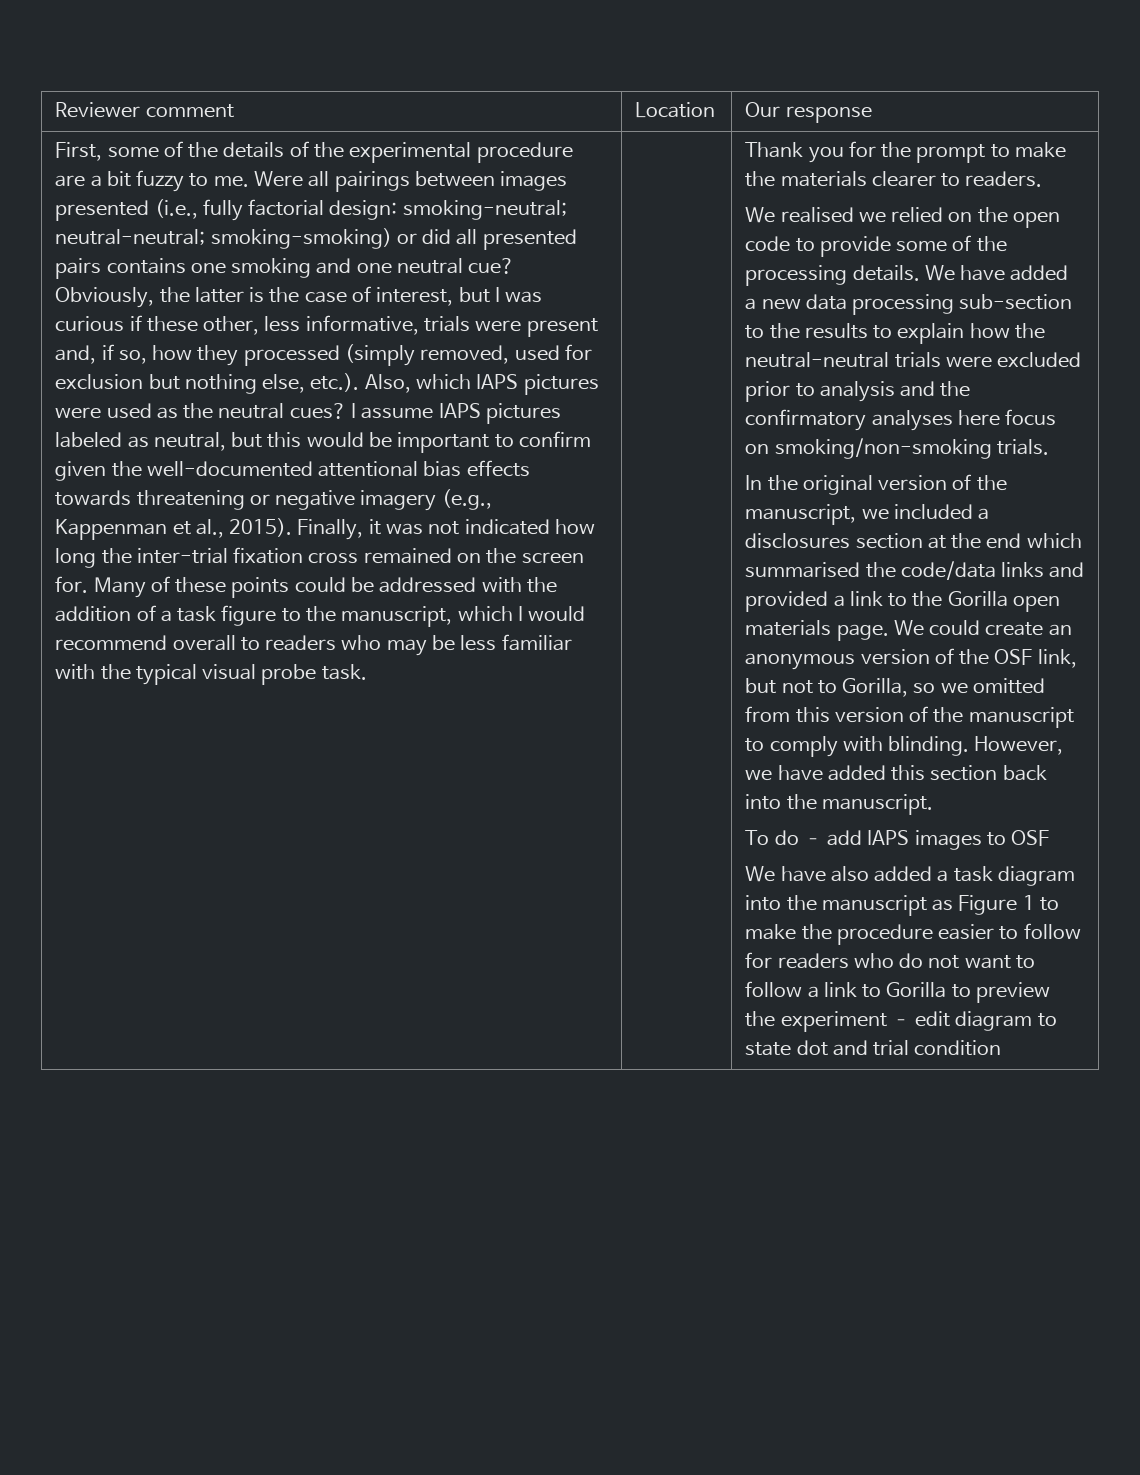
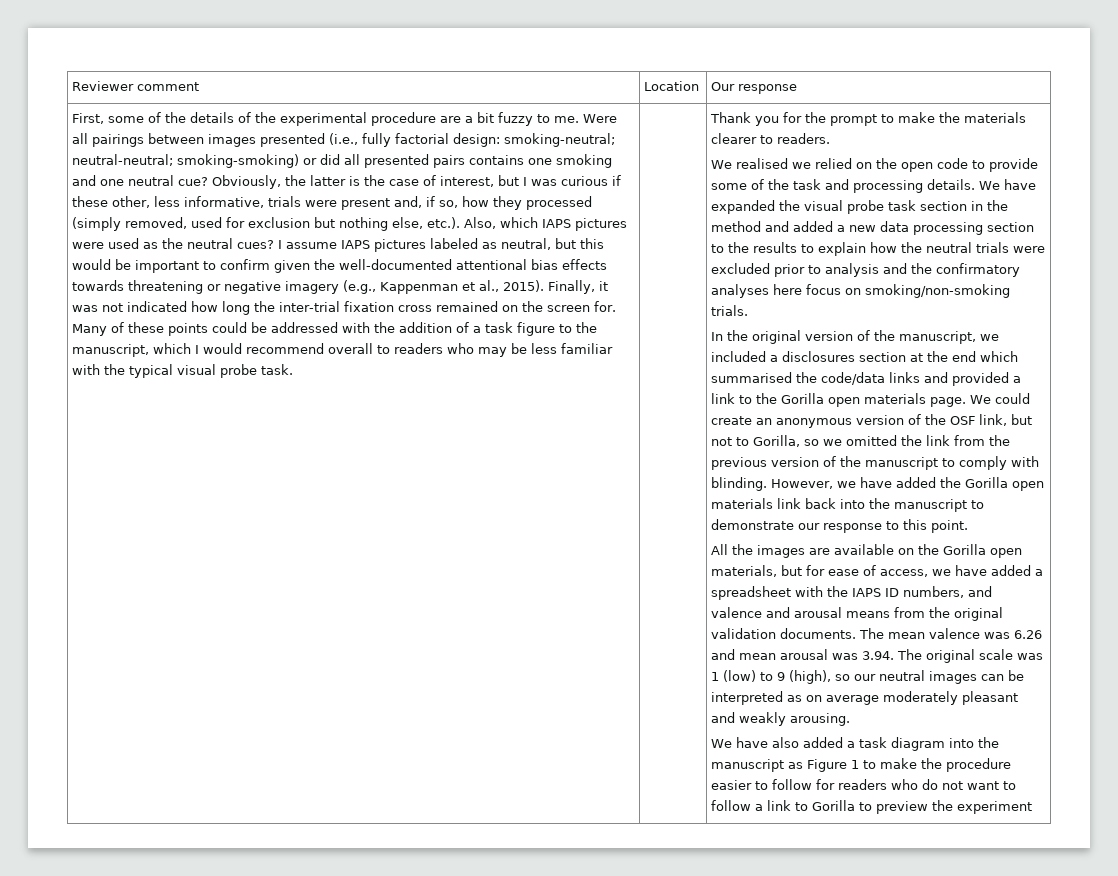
- We realised we relied on the open code to provide some of the processing details.
+ We realised we relied on the open code to provide some of the task and processing details.
- We have added a new data processing sub-section to the results to explain how the neutral-neutral trials were excluded prior to analysis and the confirmatory analyses here focus on smoking/non-smoking trials.
+ We have expanded the visual probe task section in the method and added a new data processing section to the results to explain how the neutral trials were excluded prior to analysis and the confirmatory analyses here focus on smoking/non-smoking trials.
- We could create an anonymous version of the OSF link, but not to Gorilla, so we omitted from this version of the manuscript to comply with blinding.
+ We could create an anonymous version of the OSF link, but not to Gorilla, so we omitted the link from the previous version of the manuscript to comply with blinding.
- However, we have added this section back into the manuscript.
- To do – add IAPS images to OSF
+ However, we have added the Gorilla open materials link back into the manuscript to demonstrate our response to this point.
+ All the images are available on the Gorilla open materials, but for ease of access, we have added a spreadsheet with the IAPS ID numbers, and valence and arousal means from the original validation documents. The mean valence was 6.26 and mean arousal was 3.94. The original scale was 1 (low) to 9 (high), so our neutral images can be interpreted as on average moderately pleasant and weakly arousing.
- We have also added a task diagram into the manuscript as Figure 1 to make the procedure easier to follow for readers who do not want to follow a link to Gorilla to preview the experiment – edit diagram to state dot and trial condition
+ We have also added a task diagram into the manuscript as Figure 1 to make the procedure easier to follow for readers who do not want to follow a link to Gorilla to preview the experiment

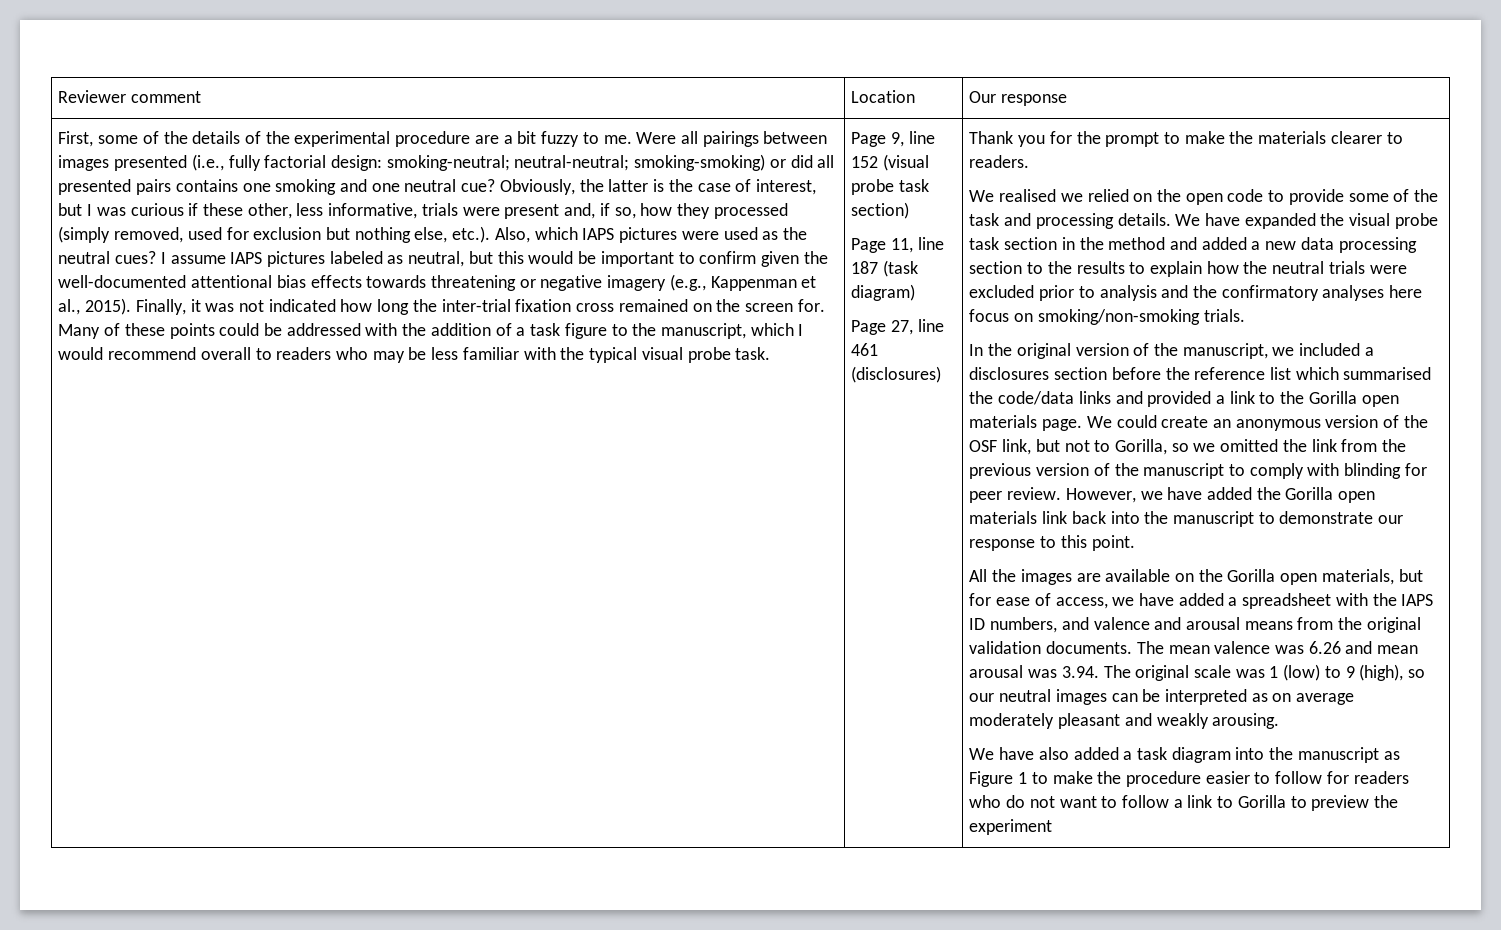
+ Page 9, line 152 (visual probe task section)
+ Page 11, line 187 (task diagram)
+ Page 27, line 461 (disclosures)
- In the original version of the manuscript, we included a disclosures section at the end which summarised the code/data links and provided a link to the Gorilla open materials page.
+ In the original version of the manuscript, we included a disclosures section before the reference list which summarised the code/data links and provided a link to the Gorilla open materials page.
- We could create an anonymous version of the OSF link, but not to Gorilla, so we omitted the link from the previous version of the manuscript to comply with blinding.
+ We could create an anonymous version of the OSF link, but not to Gorilla, so we omitted the link from the previous version of the manuscript to comply with blinding for peer review.

